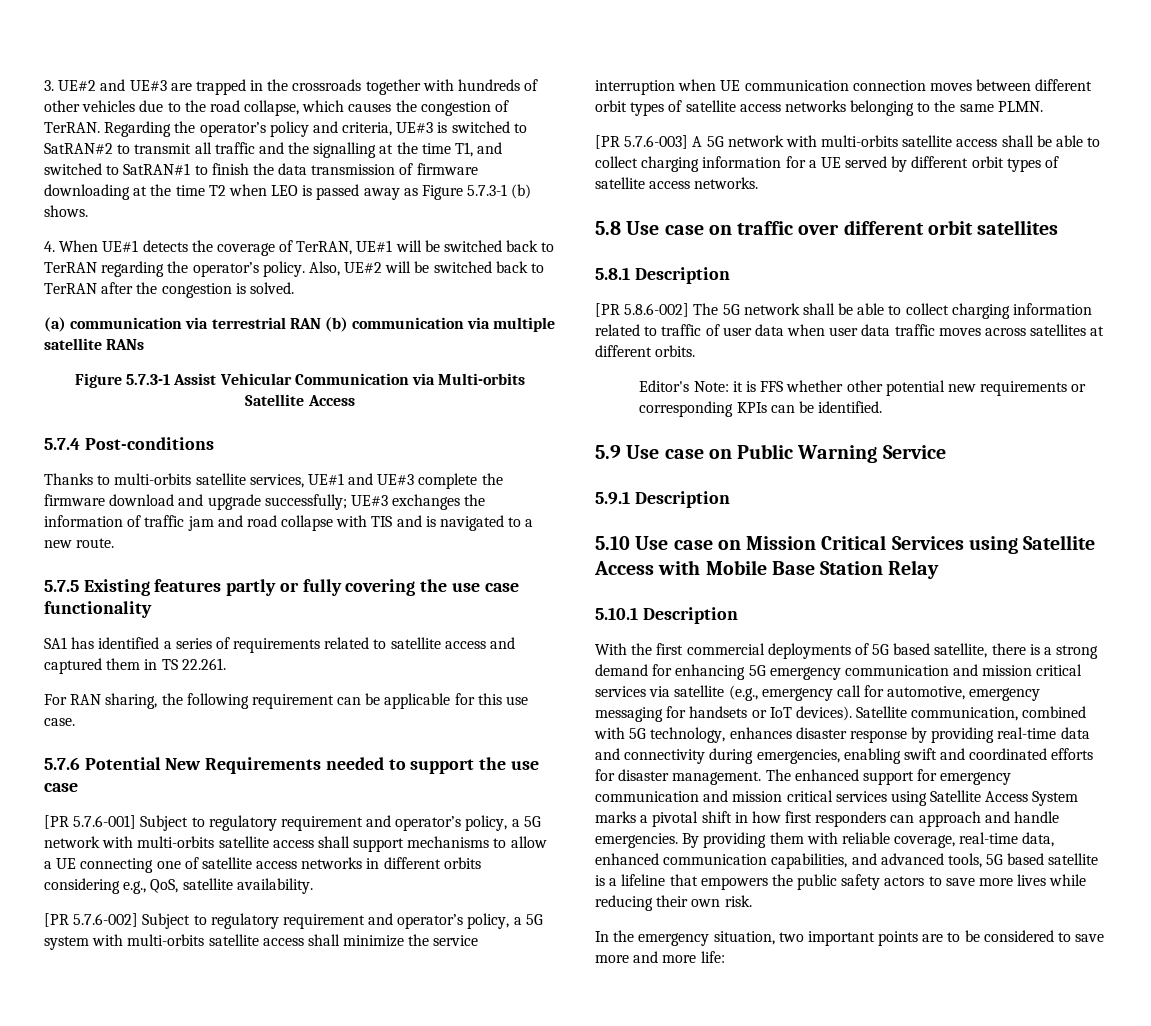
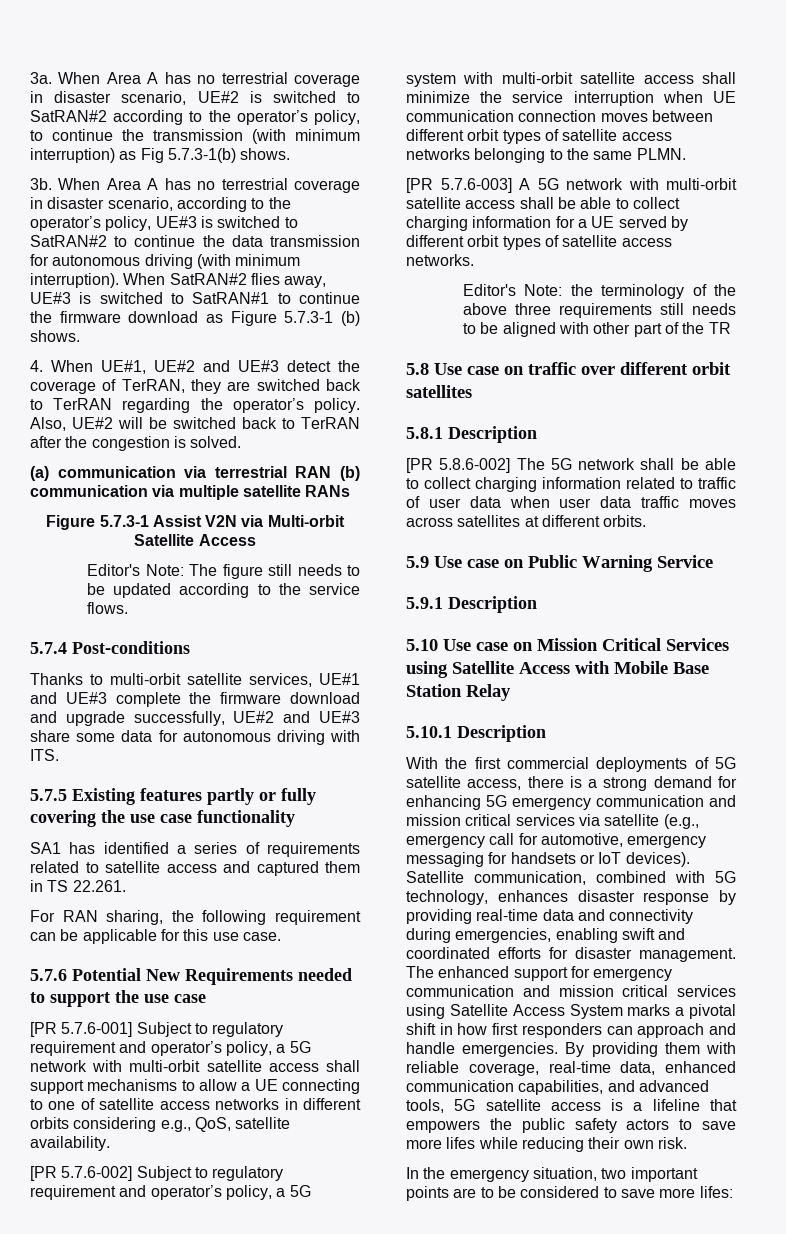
- 3. UE#2 and UE#3 are trapped in the crossroads together with hundreds of other vehicles due to the road collapse, which causes the congestion of TerRAN. Regarding the operator’s policy and criteria, UE#3 is switched to SatRAN#2 to transmit all traffic and the signalling at the time T1, and switched to SatRAN#1 to finish the data transmission of firmware downloading at the time T2 when LEO is passed away as Figure 5.7.3-1 (b) shows.
+ 3a. When Area A has no terrestrial coverage in disaster scenario, UE#2 is switched to SatRAN#2 according to the operator’s policy, to continue the transmission (with minimum interruption) as Fig 5.7.3-1(b) shows.
+ 3b. When Area A has no terrestrial coverage in disaster scenario, according to the operator’s policy, UE#3 is switched to SatRAN#2 to continue the data transmission for autonomous driving (with minimum interruption). When SatRAN#2 flies away, UE#3 is switched to SatRAN#1 to continue the firmware download as Figure 5.7.3-1 (b) shows.
- 4. When UE#1 detects the coverage of TerRAN, UE#1 will be switched back to TerRAN regarding the operator’s policy.
+ 4. When UE#1, UE#2 and UE#3 detect the coverage of TerRAN, they are switched back to TerRAN regarding the operator’s policy.
- Figure 5.7.3-1 Assist Vehicular Communication via Multi-orbits Satellite Access
+ Figure 5.7.3-1 Assist V2N via Multi-orbit Satellite Access
+ Editor's Note: The figure still needs to be updated according to the service flows.
- Thanks to multi-orbits satellite services, UE#1 and UE#3 complete the firmware download and upgrade successfully; UE#3 exchanges the information of traffic jam and road collapse with TIS and is navigated to a new route.
+ Thanks to multi-orbit satellite services, UE#1 and UE#3 complete the firmware download and upgrade successfully, UE#2 and UE#3 share some data for autonomous driving with ITS.
- [PR 5.7.6-001] Subject to regulatory requirement and operator’s policy, a 5G network with multi-orbits satellite access shall support mechanisms to allow a UE connecting one of satellite access networks in different orbits considering e.g., QoS, satellite availability.
+ [PR 5.7.6-001] Subject to regulatory requirement and operator’s policy, a 5G network with multi-orbit satellite access shall support mechanisms to allow a UE connecting to one of satellite access networks in different orbits considering e.g., QoS, satellite availability.
- [PR 5.7.6-002] Subject to regulatory requirement and operator’s policy, a 5G system with multi-orbits satellite access shall minimize the service interruption when UE communication connection moves between different orbit types of satellite access networks belonging to the same PLMN.
+ [PR 5.7.6-002] Subject to regulatory requirement and operator’s policy, a 5G system with multi-orbit satellite access shall minimize the service interruption when UE communication connection moves between different orbit types of satellite access networks belonging to the same PLMN.
- [PR 5.7.6-003] A 5G network with multi-orbits satellite access shall be able to collect charging information for a UE served by different orbit types of satellite access networks.
+ [PR 5.7.6-003] A 5G network with multi-orbit satellite access shall be able to collect charging information for a UE served by different orbit types of satellite access networks.
+ Editor's Note: the terminology of the above three requirements still needs to be aligned with other part of the TR
- Editor's Note: it is FFS whether other potential new requirements or corresponding KPIs can be identified.
- With the first commercial deployments of 5G based satellite, there is a strong demand for enhancing 5G emergency communication and mission critical services via satellite (e.g., emergency call for automotive, emergency messaging for handsets or IoT devices).
+ With the first commercial deployments of 5G satellite access, there is a strong demand for enhancing 5G emergency communication and mission critical services via satellite (e.g., emergency call for automotive, emergency messaging for handsets or IoT devices).
- By providing them with reliable coverage, real-time data, enhanced communication capabilities, and advanced tools, 5G based satellite is a lifeline that empowers the public safety actors to save more lives while reducing their own risk.
+ By providing them with reliable coverage, real-time data, enhanced communication capabilities, and advanced tools, 5G satellite access is a lifeline that empowers the public safety actors to save more lifes while reducing their own risk.
- In the emergency situation, two important points are to be considered to save more and more life:
+ In the emergency situation, two important points are to be considered to save more lifes:

